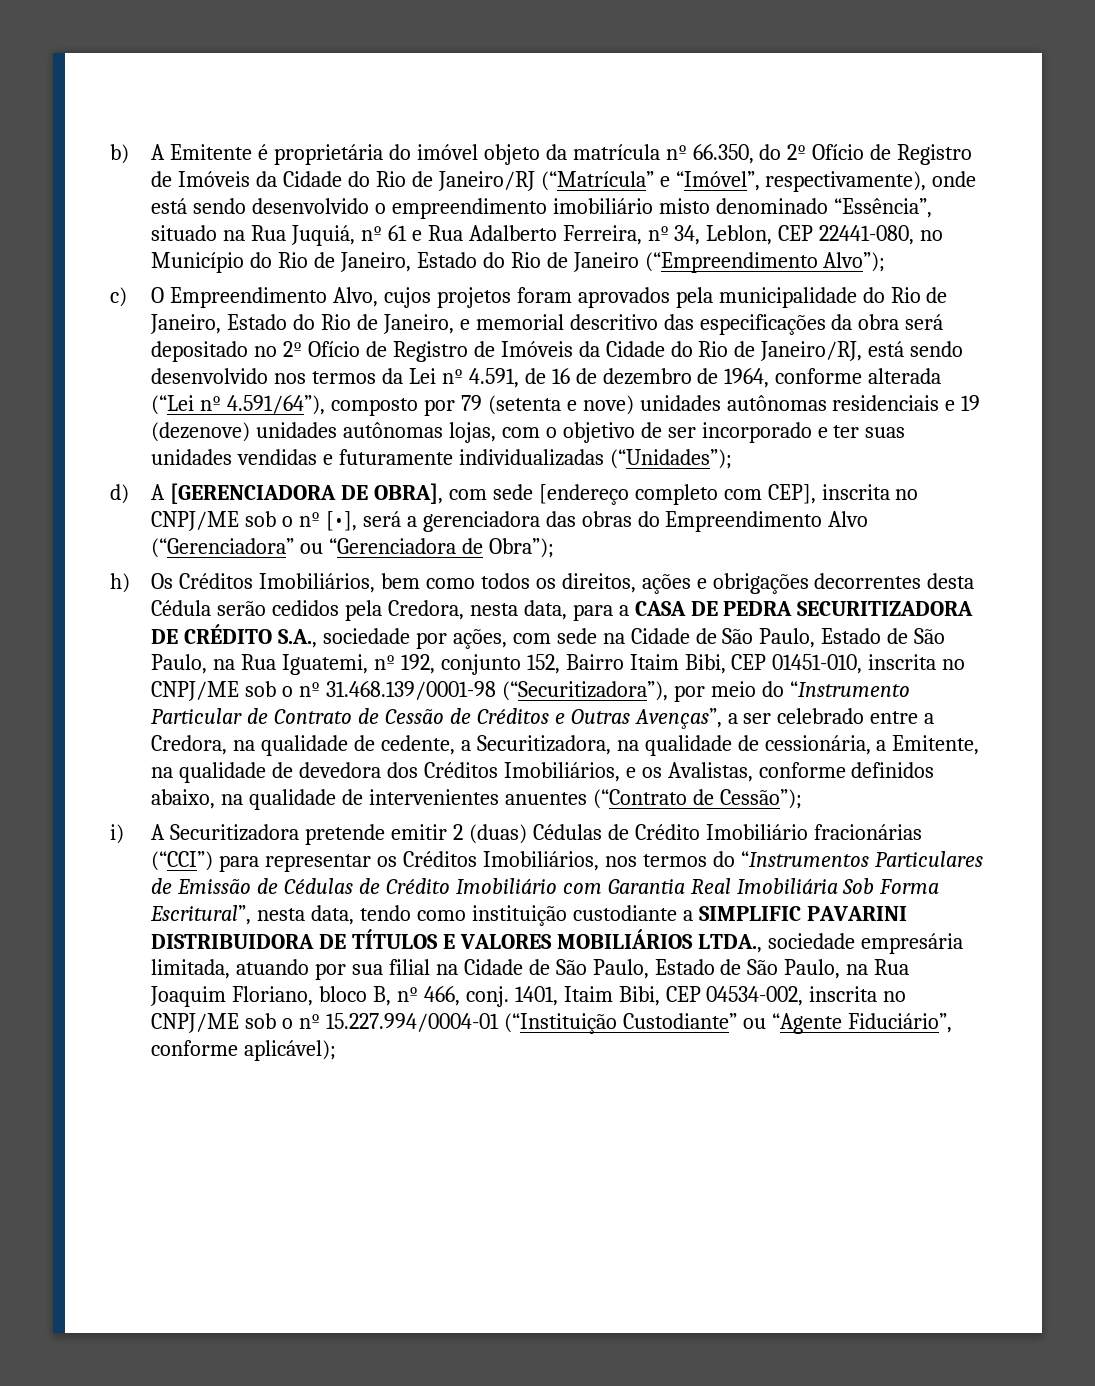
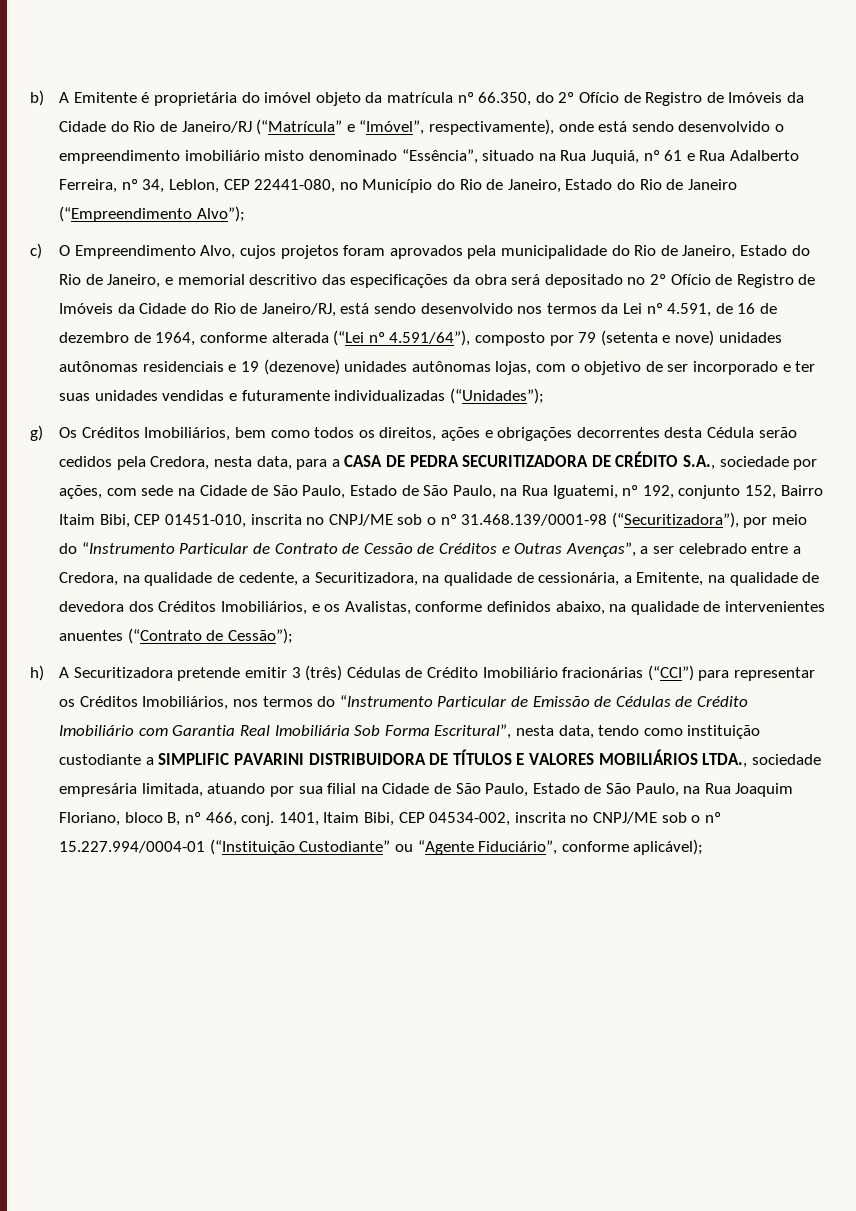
- d) A [GERENCIADORA DE OBRA], com sede [endereço completo com CEP], inscrita no CNPJ/ME sob o nº [•], será a gerenciadora das obras do Empreendimento Alvo (“Gerenciadora” ou “Gerenciadora de Obra”);
- h) Os Créditos Imobiliários, bem como todos os direitos, ações e obrigações decorrentes desta Cédula serão cedidos pela Credora, nesta data, para a CASA DE PEDRA SECURITIZADORA DE CRÉDITO S.A., sociedade por ações, com sede na Cidade de São Paulo, Estado de São Paulo, na Rua Iguatemi, nº 192, conjunto 152, Bairro Itaim Bibi, CEP 01451-010, inscrita no CNPJ/ME sob o nº 31.468.139/0001-98 (“Securitizadora”), por meio do “Instrumento Particular de Contrato de Cessão de Créditos e Outras Avenças”, a ser celebrado entre a Credora, na qualidade de cedente, a Securitizadora, na qualidade de cessionária, a Emitente, na qualidade de devedora dos Créditos Imobiliários, e os Avalistas, conforme definidos abaixo, na qualidade de intervenientes anuentes (“Contrato de Cessão”);
+ g) Os Créditos Imobiliários, bem como todos os direitos, ações e obrigações decorrentes desta Cédula serão cedidos pela Credora, nesta data, para a CASA DE PEDRA SECURITIZADORA DE CRÉDITO S.A., sociedade por ações, com sede na Cidade de São Paulo, Estado de São Paulo, na Rua Iguatemi, nº 192, conjunto 152, Bairro Itaim Bibi, CEP 01451-010, inscrita no CNPJ/ME sob o nº 31.468.139/0001-98 (“Securitizadora”), por meio do “Instrumento Particular de Contrato de Cessão de Créditos e Outras Avenças”, a ser celebrado entre a Credora, na qualidade de cedente, a Securitizadora, na qualidade de cessionária, a Emitente, na qualidade de devedora dos Créditos Imobiliários, e os Avalistas, conforme definidos abaixo, na qualidade de intervenientes anuentes (“Contrato de Cessão”);
- i) A Securitizadora pretende emitir 2 (duas) Cédulas de Crédito Imobiliário fracionárias (“CCI”) para representar os Créditos Imobiliários, nos termos do “Instrumentos Particulares de Emissão de Cédulas de Crédito Imobiliário com Garantia Real Imobiliária Sob Forma Escritural”, nesta data, tendo como instituição custodiante a SIMPLIFIC PAVARINI DISTRIBUIDORA DE TÍTULOS E VALORES MOBILIÁRIOS LTDA., sociedade empresária limitada, atuando por sua filial na Cidade de São Paulo, Estado de São Paulo, na Rua Joaquim Floriano, bloco B, nº 466, conj.
+ h) A Securitizadora pretende emitir 3 (três) Cédulas de Crédito Imobiliário fracionárias (“CCI”) para representar os Créditos Imobiliários, nos termos do “Instrumento Particular de Emissão de Cédulas de Crédito Imobiliário com Garantia Real Imobiliária Sob Forma Escritural”, nesta data, tendo como instituição custodiante a SIMPLIFIC PAVARINI DISTRIBUIDORA DE TÍTULOS E VALORES MOBILIÁRIOS LTDA., sociedade empresária limitada, atuando por sua filial na Cidade de São Paulo, Estado de São Paulo, na Rua Joaquim Floriano, bloco B, nº 466, conj.

